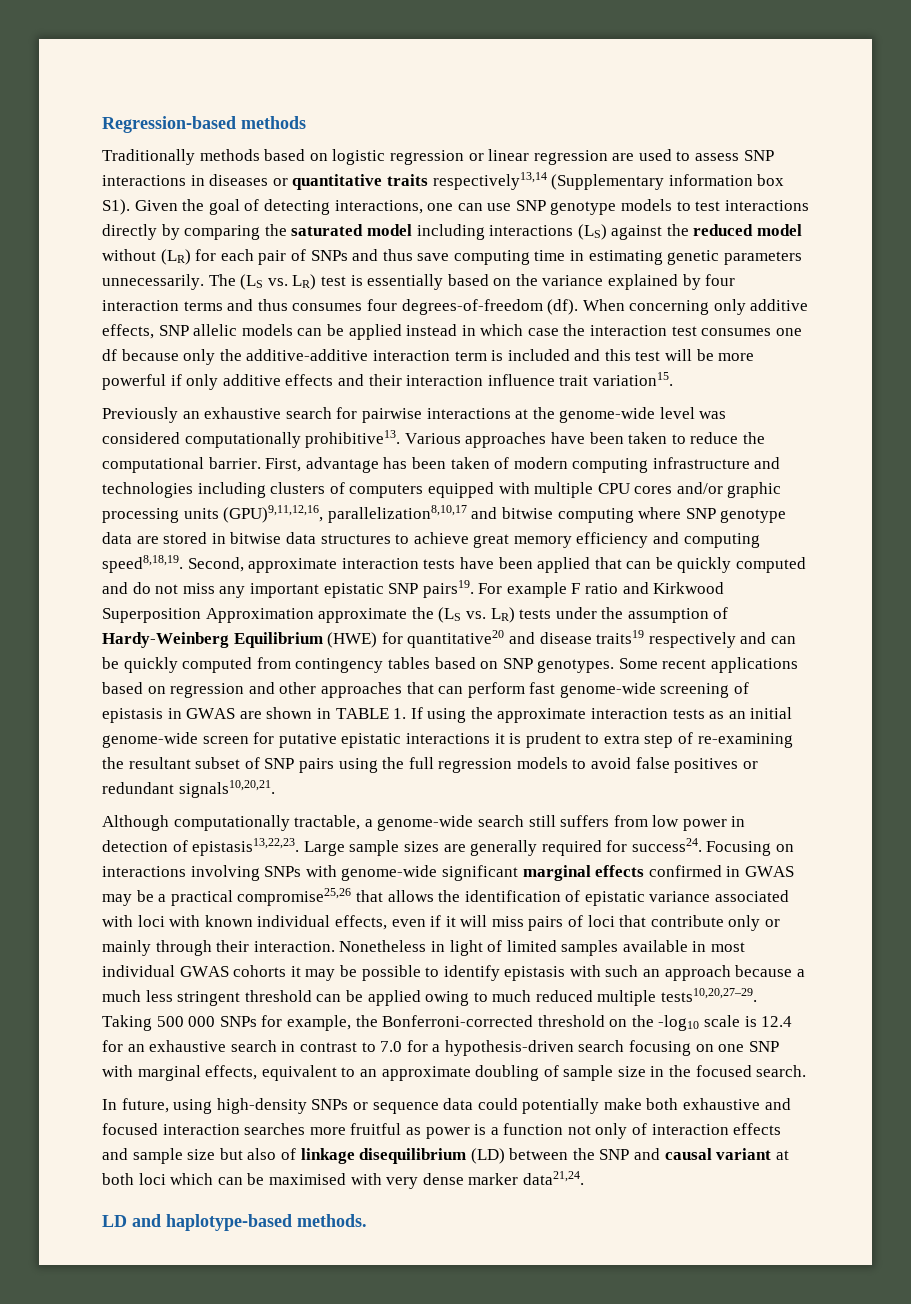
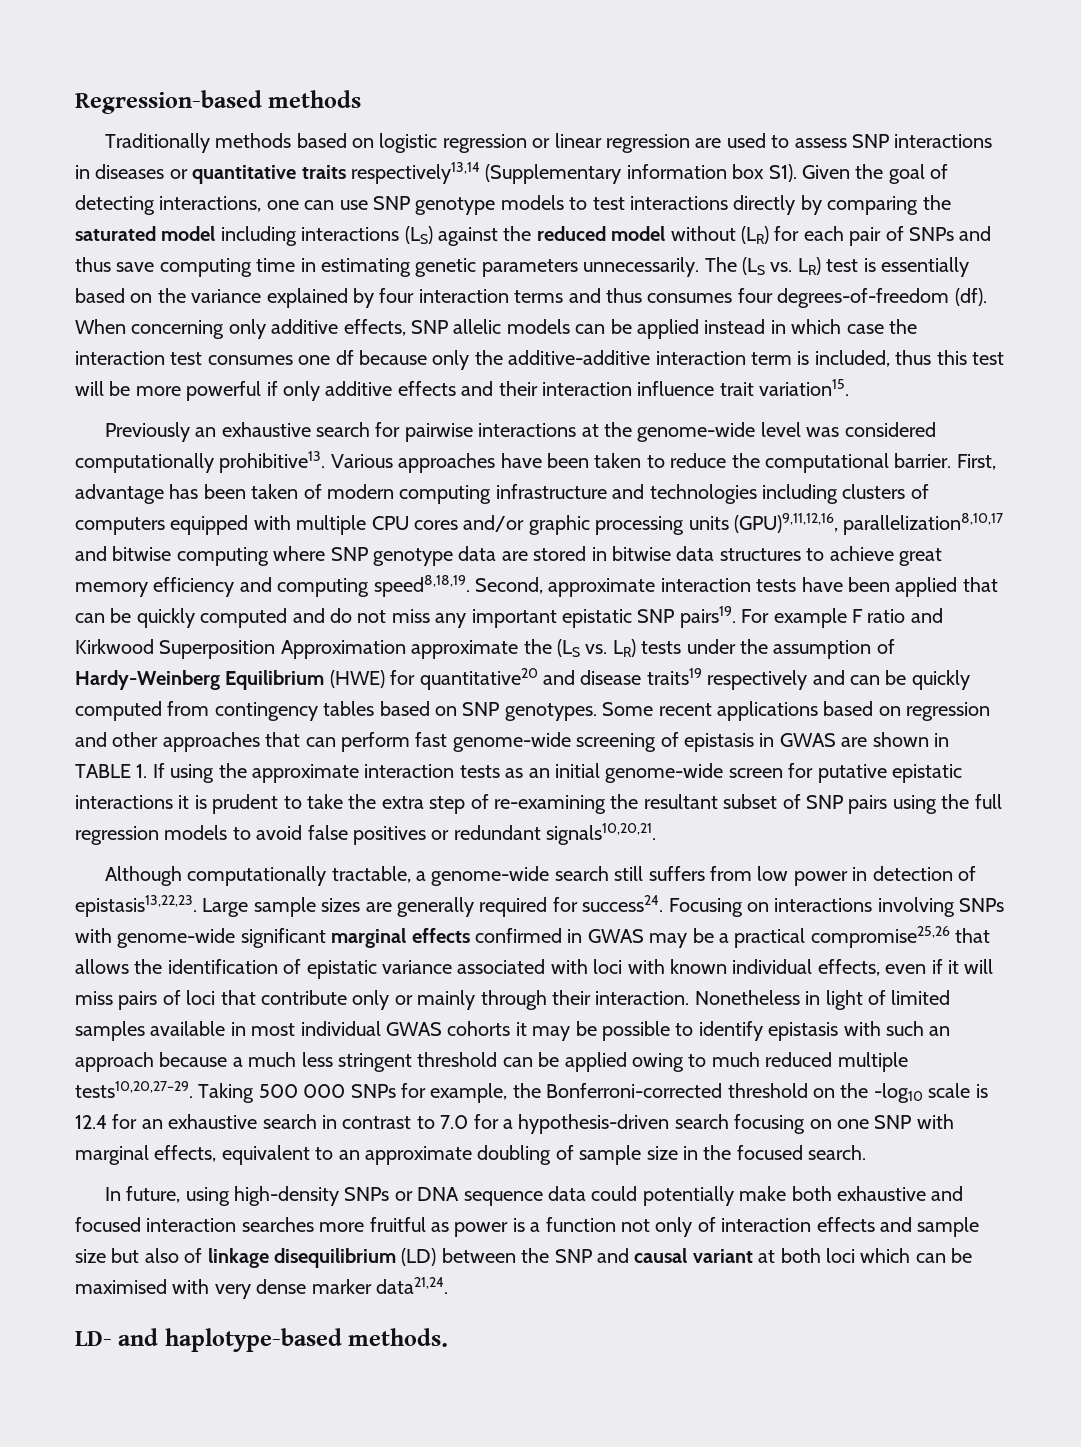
- When concerning only additive effects, SNP allelic models can be applied instead in which case the interaction test consumes one df because only the additive-additive interaction term is included and this test will be more powerful if only additive effects and their interaction influence trait variation15.
+ When concerning only additive effects, SNP allelic models can be applied instead in which case the interaction test consumes one df because only the additive-additive interaction term is included, thus this test will be more powerful if only additive effects and their interaction influence trait variation15.
- Some recent applications based on regression and other approaches that can perform fast genome-wide screening of epistasis in GWAS are shown in TABLE 1. If using the approximate interaction tests as an initial genome-wide screen for putative epistatic interactions it is prudent to extra step of re-examining the resultant subset of SNP pairs using the full regression models to avoid false positives or redundant signals10,20,21.
+ Some recent applications based on regression and other approaches that can perform fast genome-wide screening of epistasis in GWAS are shown in TABLE 1. If using the approximate interaction tests as an initial genome-wide screen for putative epistatic interactions it is prudent to take the extra step of re-examining the resultant subset of SNP pairs using the full regression models to avoid false positives or redundant signals10,20,21.
- In future, using high-density SNPs or sequence data could potentially make both exhaustive and focused interaction searches more fruitful as power is a function not only of interaction effects and sample size but also of linkage disequilibrium (LD) between the SNP and causal variant at both loci which can be maximised with very dense marker data21,24.
+ In future, using high-density SNPs or DNA sequence data could potentially make both exhaustive and focused interaction searches more fruitful as power is a function not only of interaction effects and sample size but also of linkage disequilibrium (LD) between the SNP and causal variant at both loci which can be maximised with very dense marker data21,24.
- LD and haplotype-based methods.
+ LD- and haplotype-based methods.

